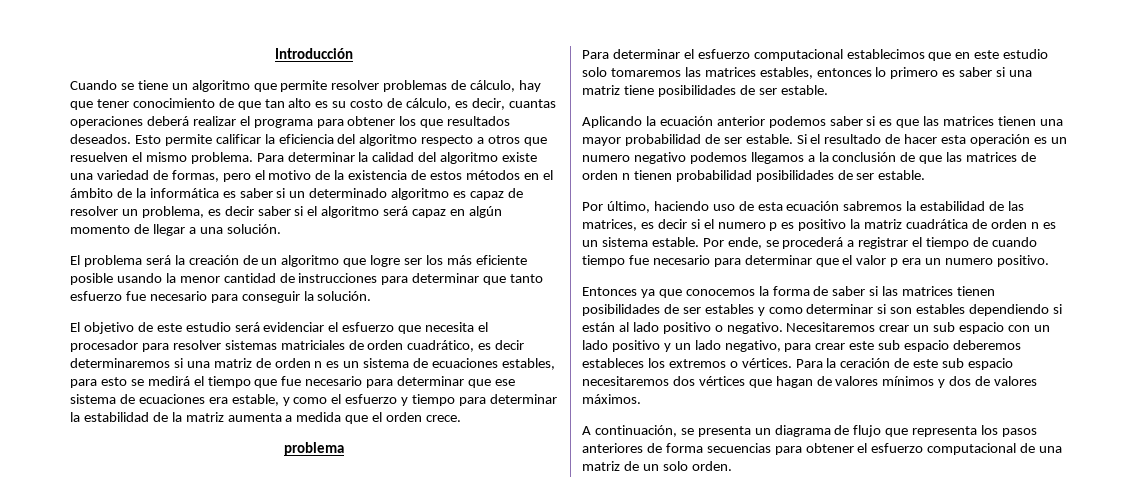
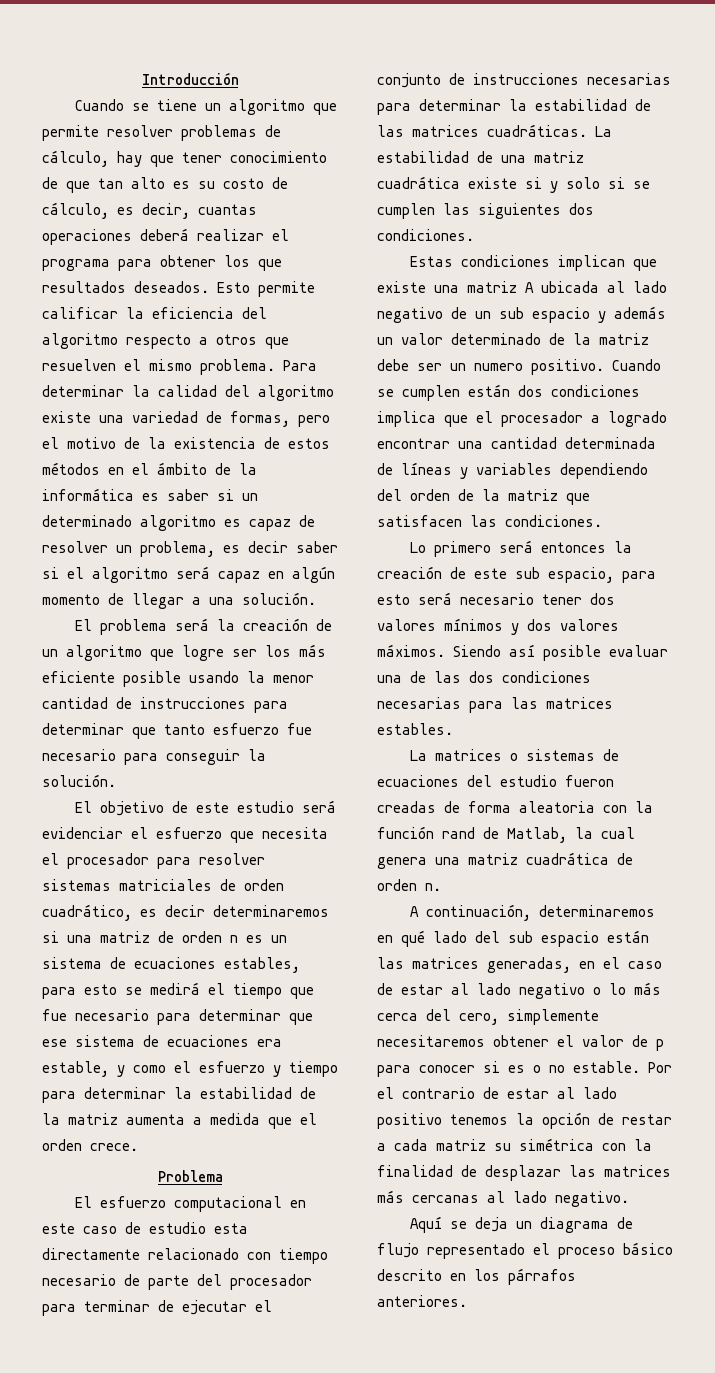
  El objetivo de este estudio será evidenciar el esfuerzo que necesita el procesador para resolver sistemas matriciales de orden cuadrático, es decir determinaremos si una matriz de orden n es un sistema de ecuaciones estables, para esto se medirá el tiempo que fue necesario para determinar que ese sistema de ecuaciones era estable, y como el esfuerzo y tiempo para determinar la estabilidad de la matriz aumenta a medida que el orden crece.
- problema
- Para determinar el esfuerzo computacional establecimos que en este estudio solo tomaremos las matrices estables, entonces lo primero es saber si una matriz tiene posibilidades de ser estable.
- Aplicando la ecuación anterior podemos saber si es que las matrices tienen una mayor probabilidad de ser estable. Si el resultado de hacer esta operación es un numero negativo podemos llegamos a la conclusión de que las matrices de orden n tienen probabilidad posibilidades de ser estable.
- Por último, haciendo uso de esta ecuación sabremos la estabilidad de las matrices, es decir si el numero p es positivo la matriz cuadrática de orden n es un sistema estable. Por ende, se procederá a registrar el tiempo de cuando tiempo fue necesario para determinar que el valor p era un numero positivo.
- Entonces ya que conocemos la forma de saber si las matrices tienen posibilidades de ser estables y como determinar si son estables dependiendo si están al lado positivo o negativo. Necesitaremos crear un sub espacio con un lado positivo y un lado negativo, para crear este sub espacio deberemos estableces los extremos o vértices. Para la ceración de este sub espacio necesitaremos dos vértices que hagan de valores mínimos y dos de valores máximos.
- A continuación, se presenta un diagrama de flujo que representa los pasos anteriores de forma secuencias para obtener el esfuerzo computacional de una matriz de un solo orden.
+ Problema
+ El esfuerzo computacional en este caso de estudio esta directamente relacionado con tiempo necesario de parte del procesador para terminar de ejecutar el conjunto de instrucciones necesarias para determinar la estabilidad de las matrices cuadráticas. La estabilidad de una matriz cuadrática existe si y solo si se cumplen las siguientes dos condiciones.
+ Estas condiciones implican que existe una matriz A ubicada al lado negativo de un sub espacio y además un valor determinado de la matriz debe ser un numero positivo. Cuando se cumplen están dos condiciones implica que el procesador a logrado encontrar una cantidad determinada de líneas y variables dependiendo del orden de la matriz que satisfacen las condiciones.
+ Lo primero será entonces la creación de este sub espacio, para esto será necesario tener dos valores mínimos y dos valores máximos. Siendo así posible evaluar una de las dos condiciones necesarias para las matrices estables.
+ La matrices o sistemas de ecuaciones del estudio fueron creadas de forma aleatoria con la función rand de Matlab, la cual genera una matriz cuadrática de orden n.
+ A continuación, determinaremos en qué lado del sub espacio están las matrices generadas, en el caso de estar al lado negativo o lo más cerca del cero, simplemente necesitaremos obtener el valor de p para conocer si es o no estable. Por el contrario de estar al lado positivo tenemos la opción de restar a cada matriz su simétrica con la finalidad de desplazar las matrices más cercanas al lado negativo.
+ Aquí se deja un diagrama de flujo representado el proceso básico descrito en los párrafos anteriores.

